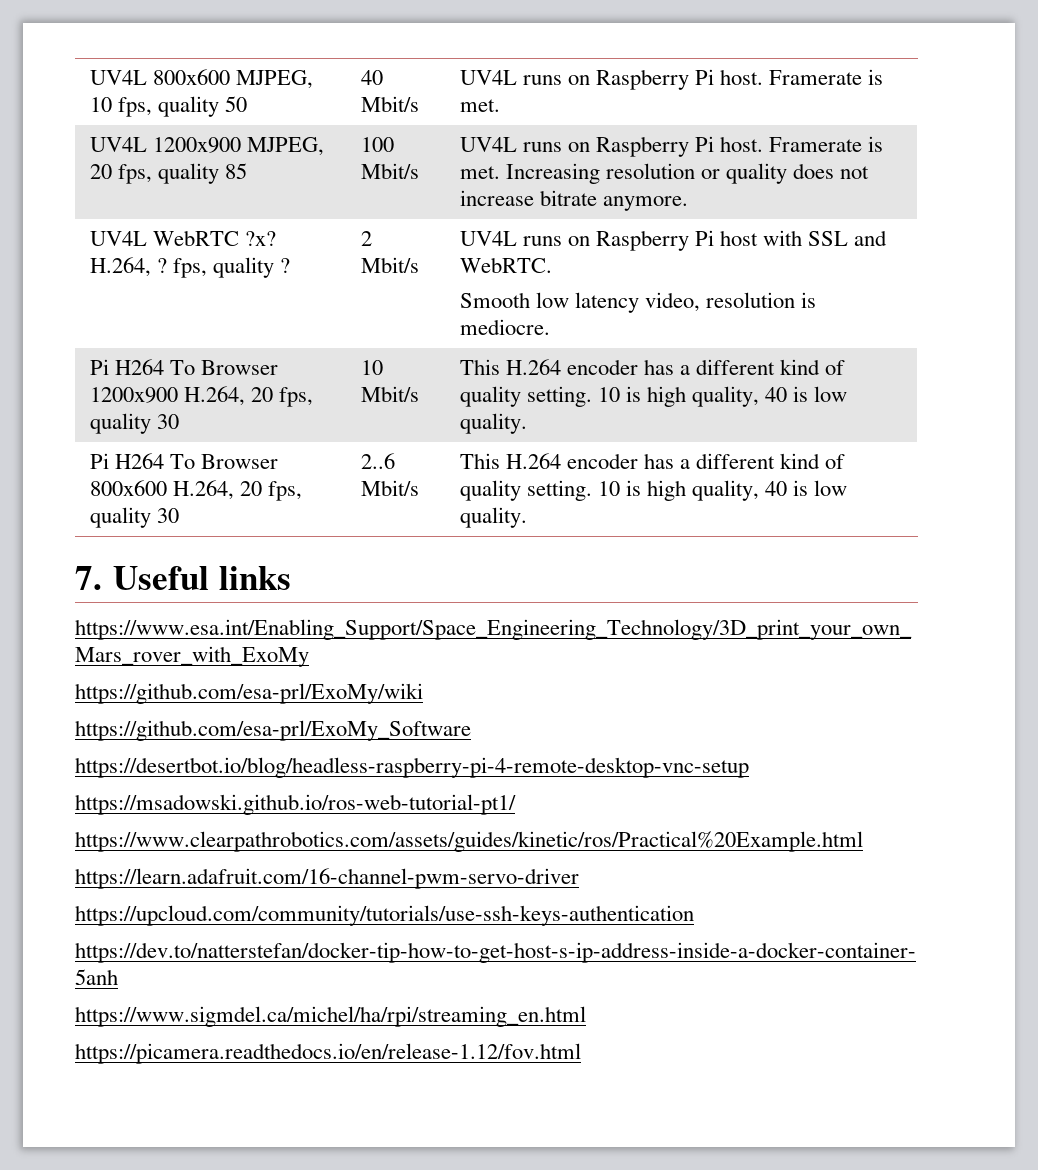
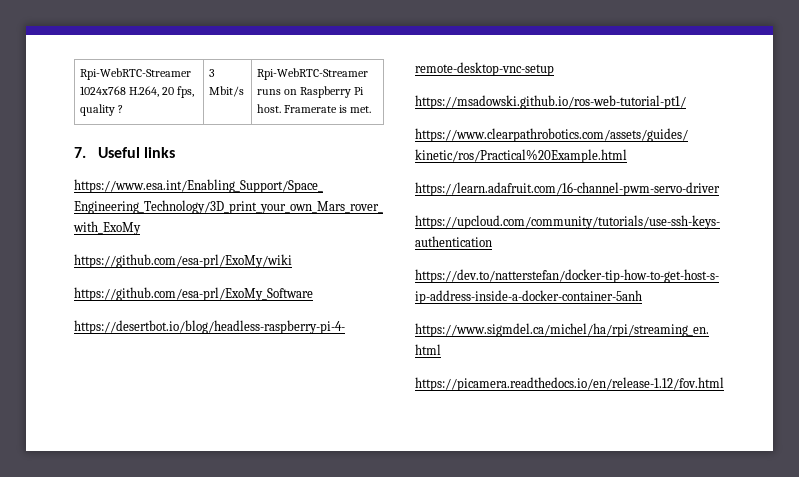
- UV4L 800x600 MJPEG, 10 fps, quality 50 | 40 Mbit/s | UV4L runs on Raspberry Pi host. Framerate is met.
- UV4L 1200x900 MJPEG, 20 fps, quality 85 | 100 Mbit/s | UV4L runs on Raspberry Pi host. Framerate is met. Increasing resolution or quality does not increase bitrate anymore.
- UV4L WebRTC ?x? H.264, ? fps, quality ? | 2 Mbit/s | UV4L runs on Raspberry Pi host with SSL and WebRTC.
- Smooth low latency video, resolution is mediocre.
- Pi H264 To Browser 1200x900 H.264, 20 fps, quality 30 | 10 Mbit/s | This H.264 encoder has a different kind of quality setting. 10 is high quality, 40 is low quality.
- Pi H264 To Browser 800x600 H.264, 20 fps, quality 30 | 2..6 Mbit/s | This H.264 encoder has a different kind of quality setting. 10 is high quality, 40 is low quality.
+ Rpi-WebRTC-Streamer 1024x768 H.264, 20 fps, quality ? | 3 Mbit/s | Rpi-WebRTC-Streamer runs on Raspberry Pi host. Framerate is met.

